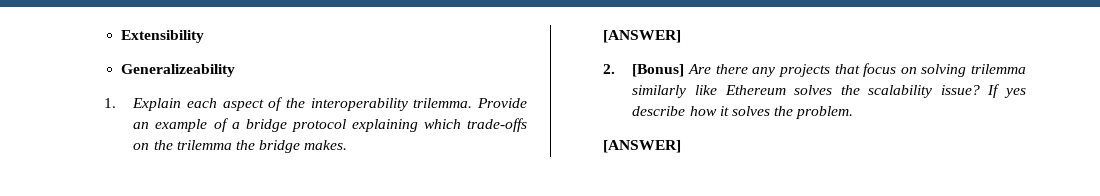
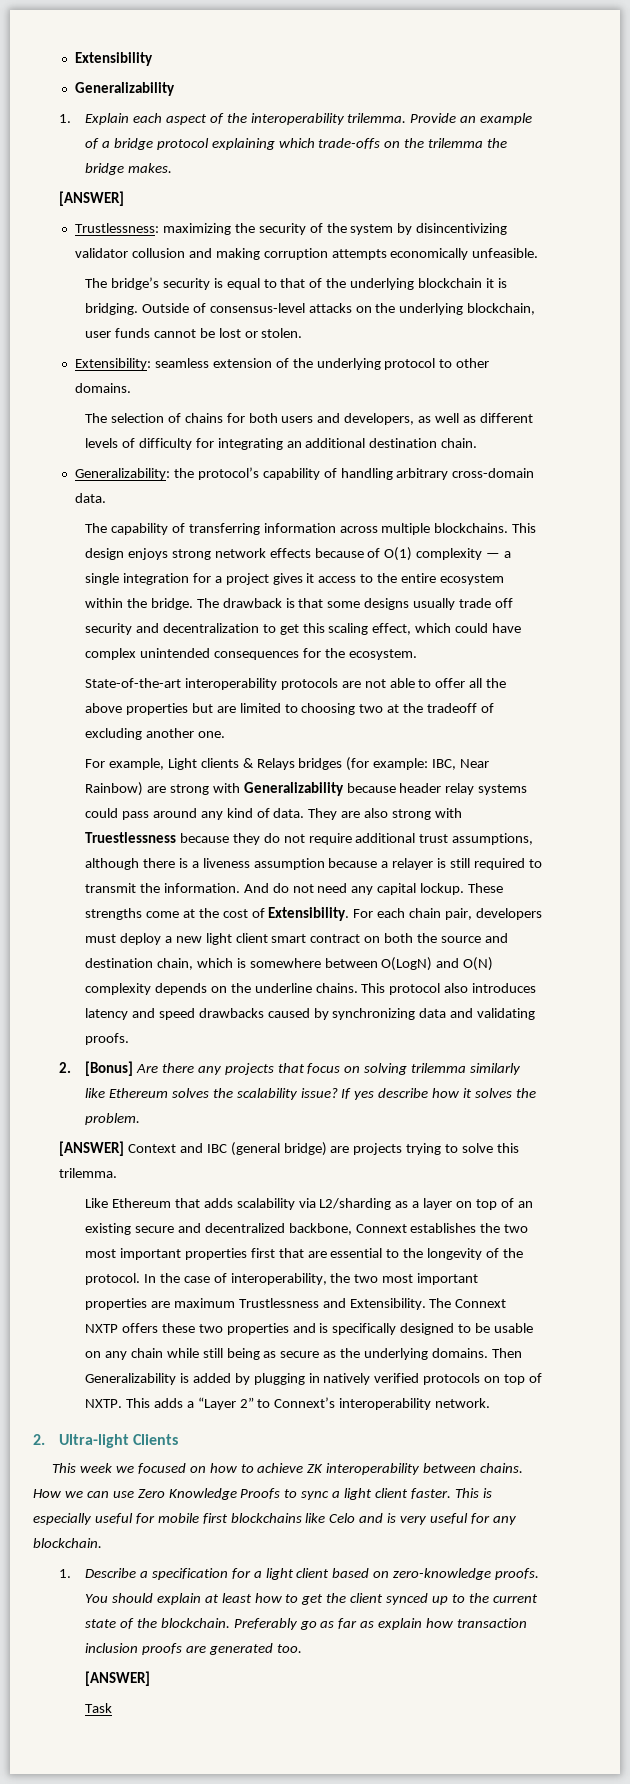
  Extensibility
- Generalizeability
+ Generalizability
+ Trustlessness: maximizing the security of the system by disincentivizing validator collusion and making corruption attempts economically unfeasible.
+ The bridge’s security is equal to that of the underlying blockchain it is bridging. Outside of consensus-level attacks on the underlying blockchain, user funds cannot be lost or stolen.
+ Extensibility: seamless extension of the underlying protocol to other domains.
+ The selection of chains for both users and developers, as well as different levels of difficulty for integrating an additional destination chain.
+ Generalizability: the protocol’s capability of handling arbitrary cross-domain data.
+ The capability of transferring information across multiple blockchains. This design enjoys strong network effects because of O(1) complexity — a single integration for a project gives it access to the entire ecosystem within the bridge. The drawback is that some designs usually trade off security and decentralization to get this scaling effect, which could have complex unintended consequences for the ecosystem.
+ State-of-the-art interoperability protocols are not able to offer all the above properties but are limited to choosing two at the tradeoff of excluding another one.
+ For example, Light clients & Relays bridges (for example: IBC, Near Rainbow) are strong with Generalizability because header relay systems could pass around any kind of data. They are also strong with Truestlessness because they do not require additional trust assumptions, although there is a liveness assumption because a relayer is still required to transmit the information. And do not need any capital lockup. These strengths come at the cost of Extensibility. For each chain pair, developers must deploy a new light client smart contract on both the source and destination chain, which is somewhere between O(LogN) and O(N) complexity depends on the underline chains. This protocol also introduces latency and speed drawbacks caused by synchronizing data and validating proofs.
  If yes describe how it solves the problem.
+ [ANSWER] Context and IBC (general bridge) are projects trying to solve this trilemma.
+ Like Ethereum that adds scalability via L2/sharding as a layer on top of an existing secure and decentralized backbone, Connext establishes the two most important properties first that are essential to the longevity of the protocol. In the case of interoperability, the two most important properties are maximum Trustlessness and Extensibility. The Connext NXTP offers these two properties and is specifically designed to be usable on any chain while still being as secure as the underlying domains. Then Generalizability is added by plugging in natively verified protocols on top of NXTP. This adds a “Layer 2” to Connext’s interoperability network.
+ 2. Ultra-light Clients
+ This week we focused on how to achieve ZK interoperability between chains. How we can use Zero Knowledge Proofs to sync a light client faster. This is especially useful for mobile first blockchains like Celo and is very useful for any blockchain.
+ 1. Describe a specification for a light client based on zero-knowledge proofs. You should explain at least how to get the client synced up to the current state of the blockchain. Preferably go as far as explain how transaction inclusion proofs are generated too.
  [ANSWER]
+ Task

